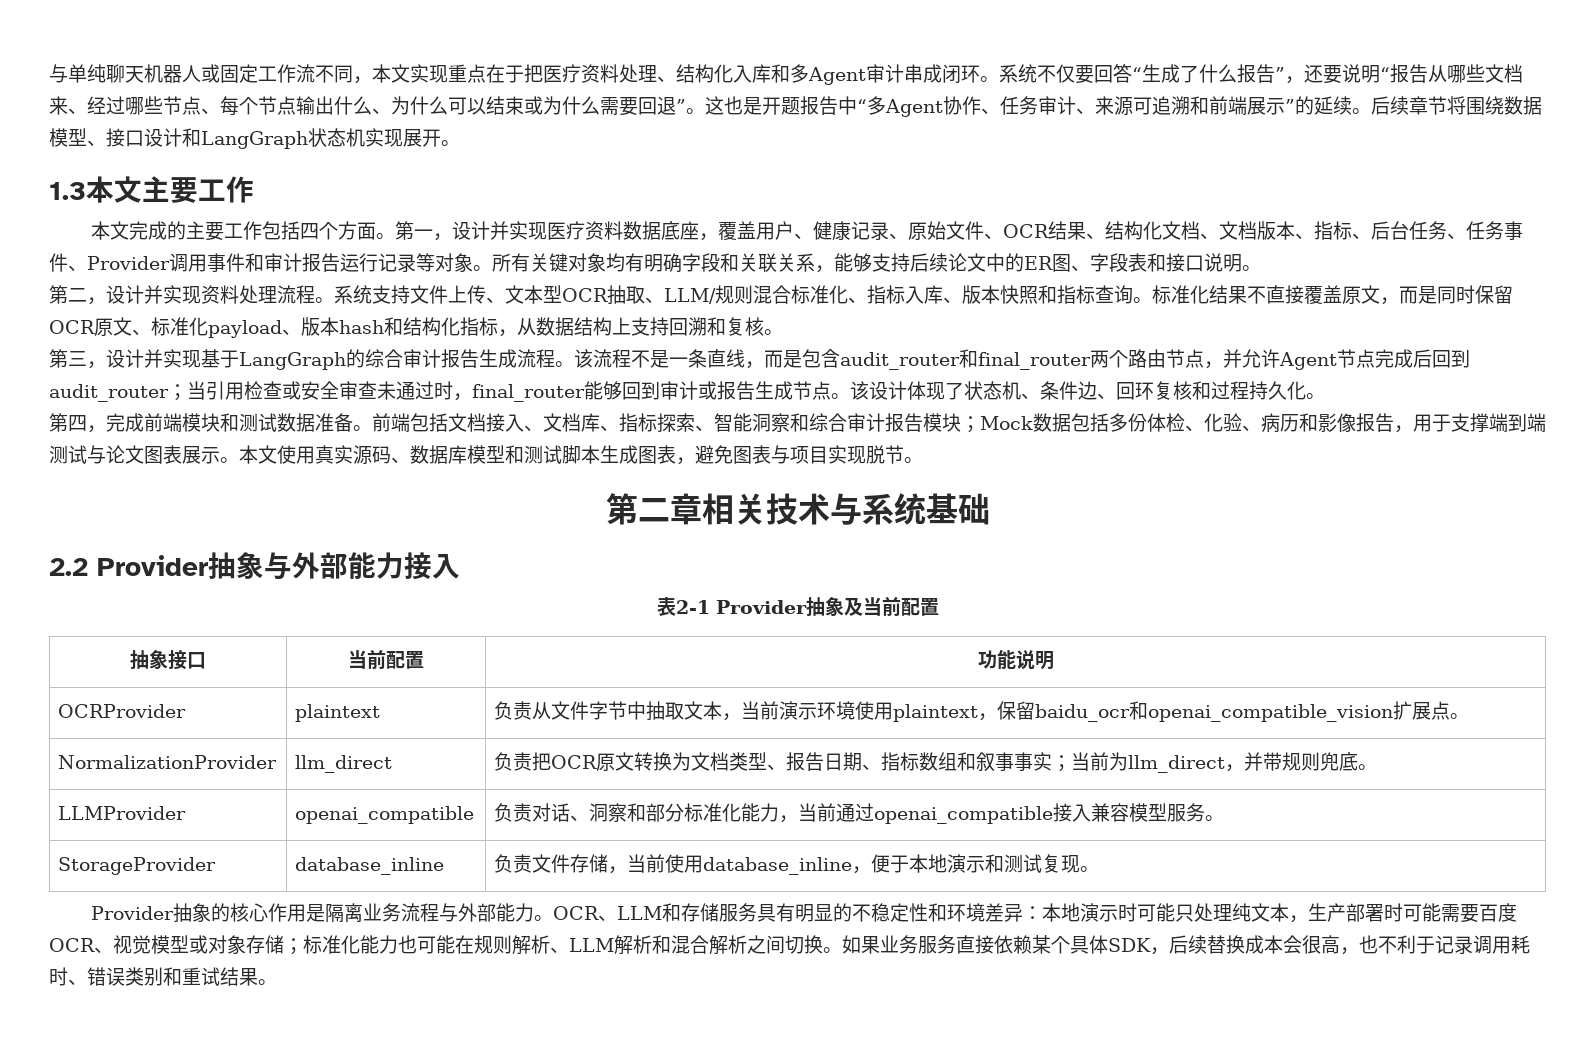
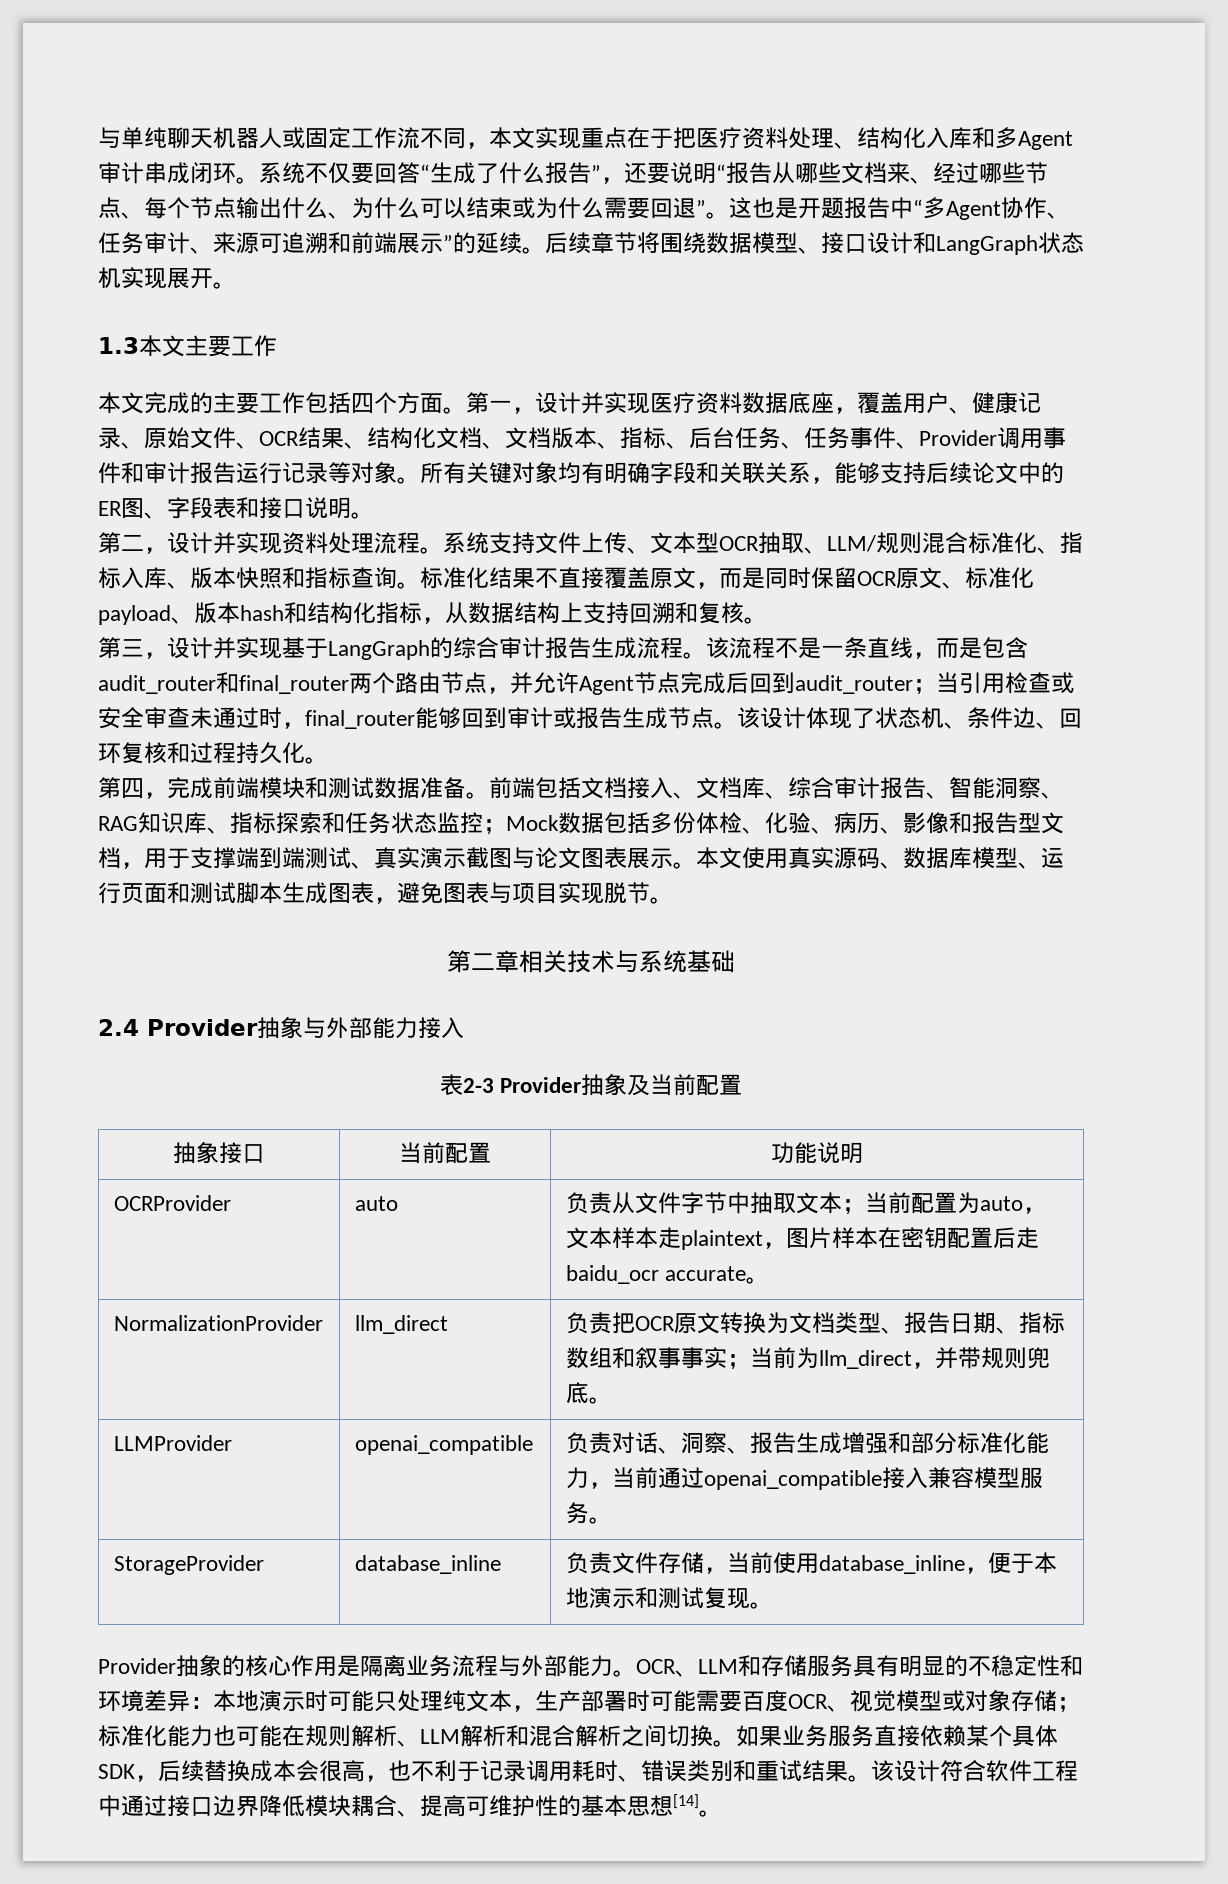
- 前端包括文档接入、文档库、指标探索、智能洞察和综合审计报告模块；Mock数据包括多份体检、化验、病历和影像报告，用于支撑端到端测试与论文图表展示。
+ 前端包括文档接入、文档库、综合审计报告、智能洞察、RAG知识库、指标探索和任务状态监控；Mock数据包括多份体检、化验、病历、影像和报告型文档，用于支撑端到端测试、真实演示截图与论文图表展示。
- 本文使用真实源码、数据库模型和测试脚本生成图表，避免图表与项目实现脱节。
+ 本文使用真实源码、数据库模型、运行页面和测试脚本生成图表，避免图表与项目实现脱节。
- 2.2 Provider抽象与外部能力接入
+ 2.4 Provider抽象与外部能力接入
- 表2-1 Provider抽象及当前配置
+ 表2-3 Provider抽象及当前配置
- OCRProvider | plaintext | 负责从文件字节中抽取文本，当前演示环境使用plaintext，保留baidu_ocr和openai_compatible_vision扩展点。
+ OCRProvider | auto | 负责从文件字节中抽取文本；当前配置为auto，文本样本走plaintext，图片样本在密钥配置后走baidu_ocr accurate。
- LLMProvider | openai_compatible | 负责对话、洞察和部分标准化能力，当前通过openai_compatible接入兼容模型服务。
+ LLMProvider | openai_compatible | 负责对话、洞察、报告生成增强和部分标准化能力，当前通过openai_compatible接入兼容模型服务。
+ 该设计符合软件工程中通过接口边界降低模块耦合、提高可维护性的基本思想[14]。

